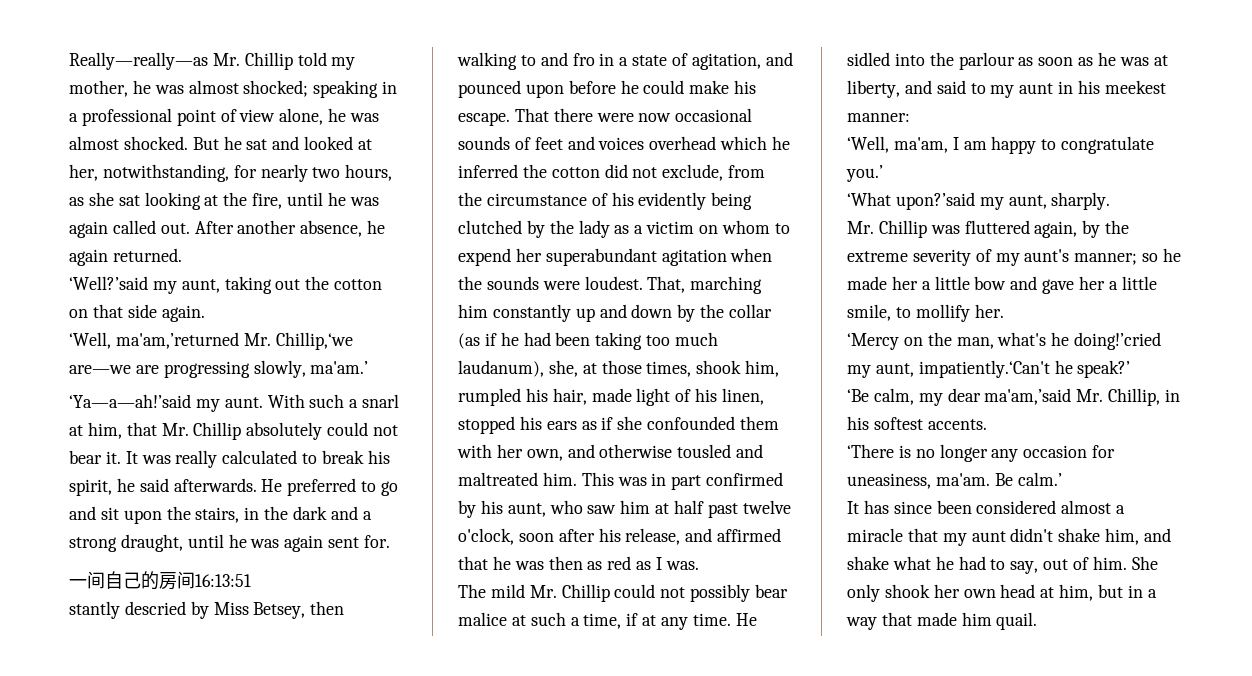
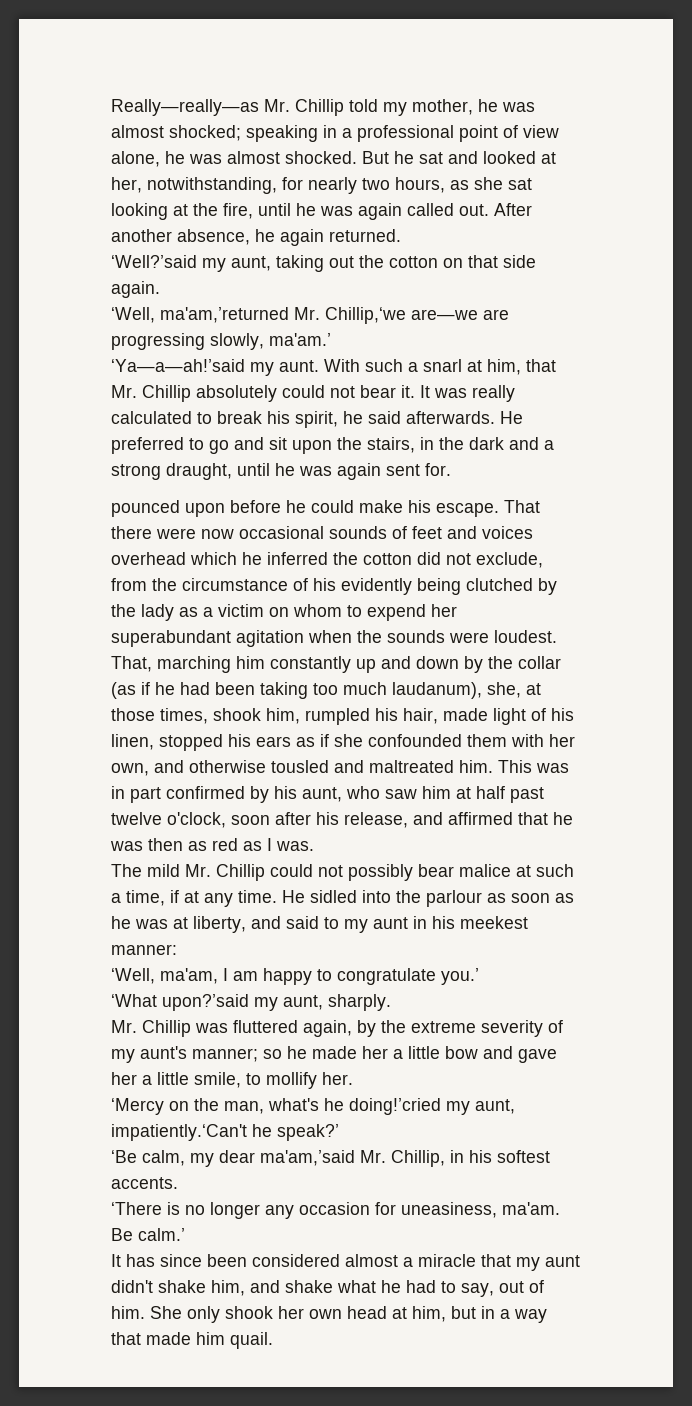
- 一间自己的房间16:13:51
- stantly descried by Miss Betsey, then walking to and fro in a state of agitation, and pounced upon before he could make his escape.
+ pounced upon before he could make his escape.

